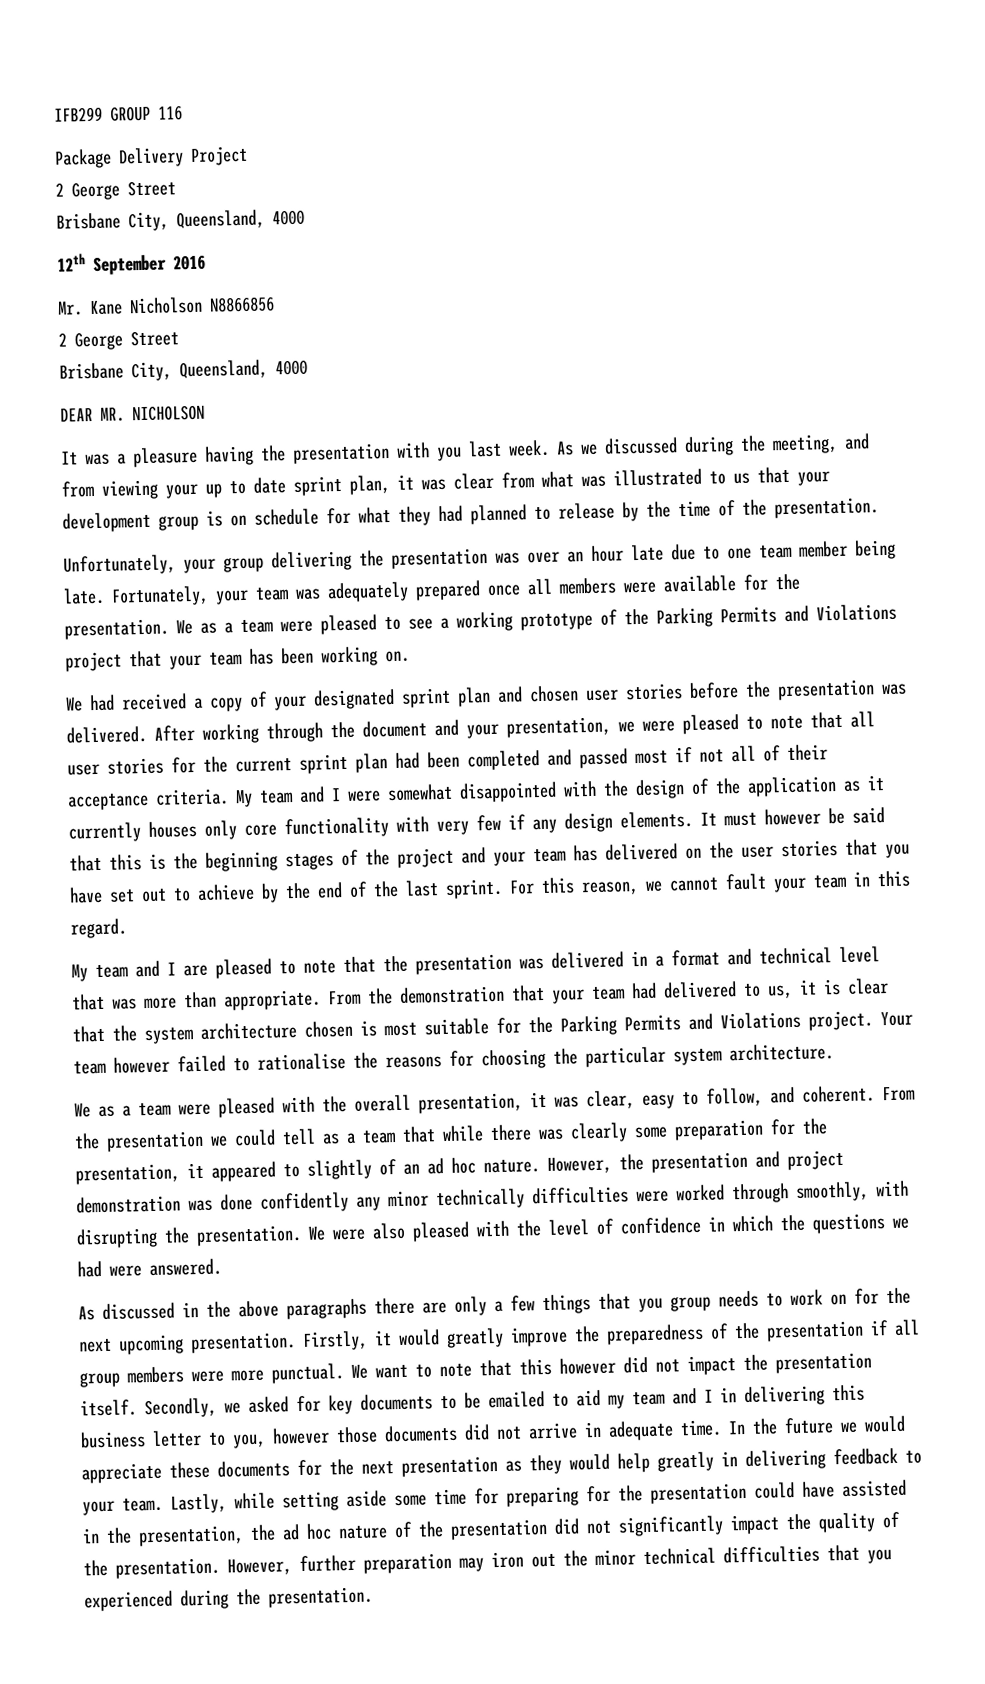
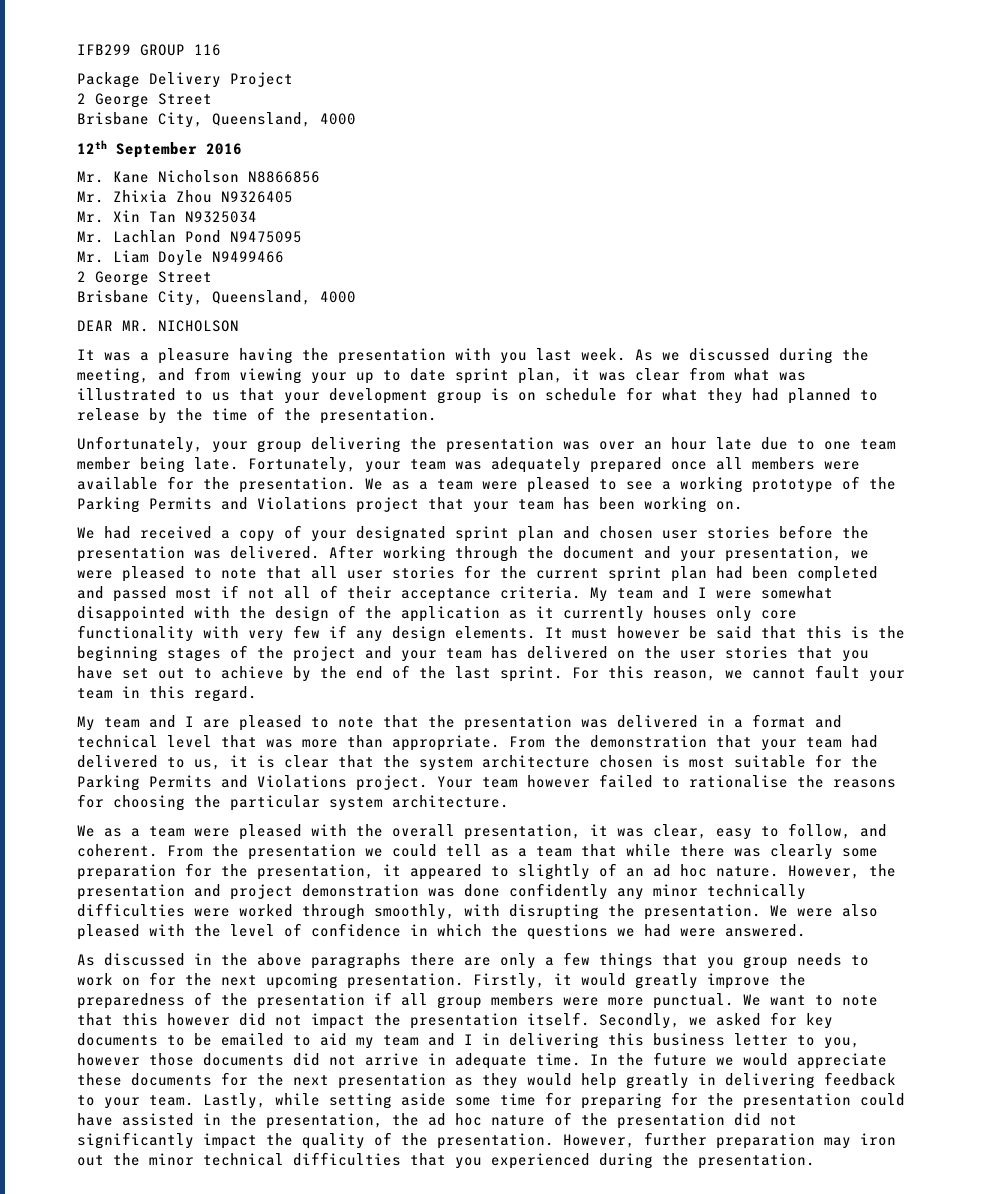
+ Mr. Zhixia Zhou N9326405
+ Mr. Xin Tan N9325034
+ Mr. Lachlan Pond N9475095
+ Mr. Liam Doyle N9499466

